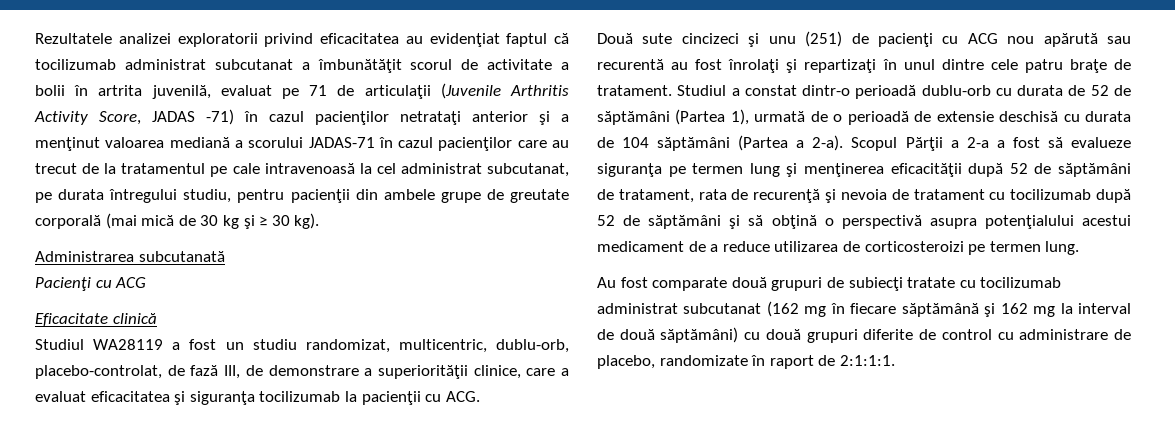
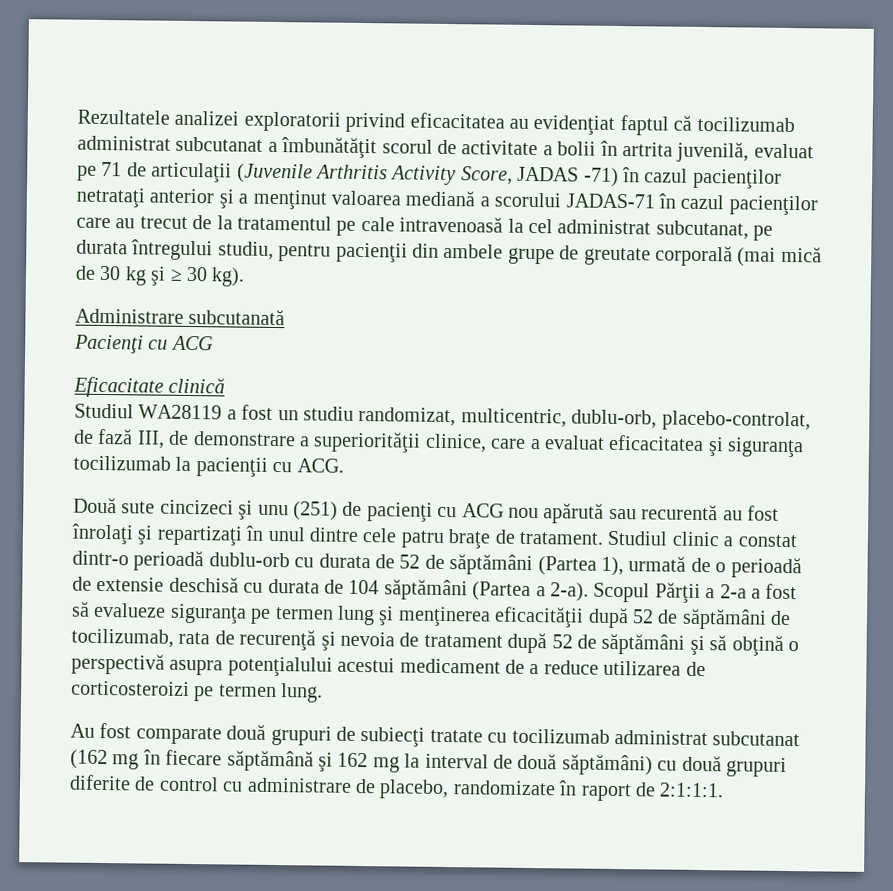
- Administrarea subcutanată
+ Administrare subcutanată
- Studiul a constat dintr-o perioadă dublu-orb cu durata de 52 de săptămâni (Partea 1), urmată de o perioadă de extensie deschisă cu durata de 104 săptămâni (Partea a 2-a).
+ Studiul clinic a constat dintr-o perioadă dublu-orb cu durata de 52 de săptămâni (Partea 1), urmată de o perioadă de extensie deschisă cu durata de 104 săptămâni (Partea a 2-a).
- Scopul Părţii a 2-a a fost să evalueze siguranţa pe termen lung şi menţinerea eficacităţii după 52 de săptămâni de tratament, rata de recurenţă şi nevoia de tratament cu tocilizumab după 52 de săptămâni şi să obţină o perspectivă asupra potenţialului acestui medicament de a reduce utilizarea de corticosteroizi pe termen lung.
+ Scopul Părţii a 2-a a fost să evalueze siguranţa pe termen lung şi menţinerea eficacităţii după 52 de săptămâni de tocilizumab, rata de recurenţă şi nevoia de tratament după 52 de săptămâni şi să obţină o perspectivă asupra potenţialului acestui medicament de a reduce utilizarea de corticosteroizi pe termen lung.

